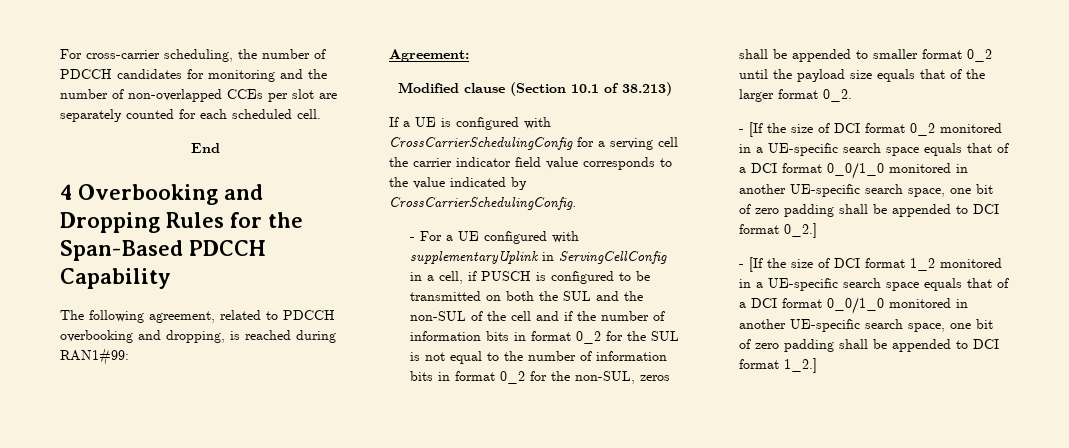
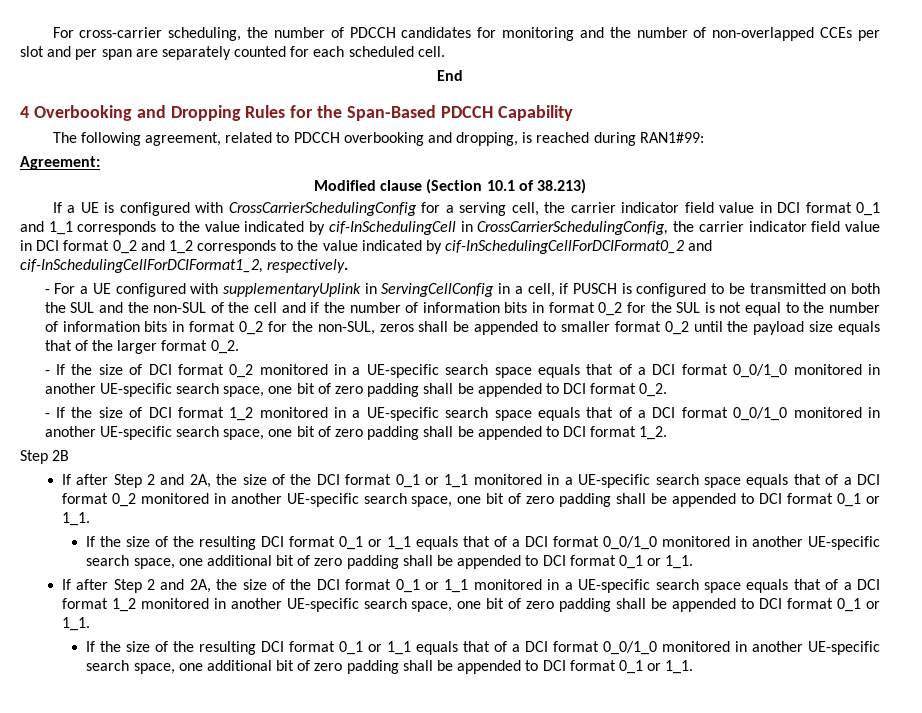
- For cross-carrier scheduling, the number of PDCCH candidates for monitoring and the number of non-overlapped CCEs per slot are separately counted for each scheduled cell.
+ For cross-carrier scheduling, the number of PDCCH candidates for monitoring and the number of non-overlapped CCEs per slot and per span are separately counted for each scheduled cell.
- If a UE is configured with CrossCarrierSchedulingConfig for a serving cell the carrier indicator field value corresponds to the value indicated by CrossCarrierSchedulingConfig.
+ If a UE is configured with CrossCarrierSchedulingConfig for a serving cell, the carrier indicator field value in DCI format 0_1 and 1_1 corresponds to the value indicated by cif-InSchedulingCell in CrossCarrierSchedulingConfig, the carrier indicator field value in DCI format 0_2 and 1_2 corresponds to the value indicated by cif-InSchedulingCellForDCIFormat0_2 and cif-InSchedulingCellForDCIFormat1_2, respectively.
- - [If the size of DCI format 0_2 monitored in a UE-specific search space equals that of a DCI format 0_0/1_0 monitored in another UE-specific search space, one bit of zero padding shall be appended to DCI format 0_2.]
- - [If the size of DCI format 1_2 monitored in a UE-specific search space equals that of a DCI format 0_0/1_0 monitored in another UE-specific search space, one bit of zero padding shall be appended to DCI format 1_2.]
+ - If the size of DCI format 0_2 monitored in a UE-specific search space equals that of a DCI format 0_0/1_0 monitored in another UE-specific search space, one bit of zero padding shall be appended to DCI format 0_2.
+ - If the size of DCI format 1_2 monitored in a UE-specific search space equals that of a DCI format 0_0/1_0 monitored in another UE-specific search space, one bit of zero padding shall be appended to DCI format 1_2.
+ Step 2B
+ If after Step 2 and 2A, the size of the DCI format 0_1 or 1_1 monitored in a UE-specific search space equals that of a DCI format 0_2 monitored in another UE-specific search space, one bit of zero padding shall be appended to DCI format 0_1 or 1_1.
+ If the size of the resulting DCI format 0_1 or 1_1 equals that of a DCI format 0_0/1_0 monitored in another UE-specific search space, one additional bit of zero padding shall be appended to DCI format 0_1 or 1_1.
+ If after Step 2 and 2A, the size of the DCI format 0_1 or 1_1 monitored in a UE-specific search space equals that of a DCI format 1_2 monitored in another UE-specific search space, one bit of zero padding shall be appended to DCI format 0_1 or 1_1.
+ If the size of the resulting DCI format 0_1 or 1_1 equals that of a DCI format 0_0/1_0 monitored in another UE-specific search space, one additional bit of zero padding shall be appended to DCI format 0_1 or 1_1.

